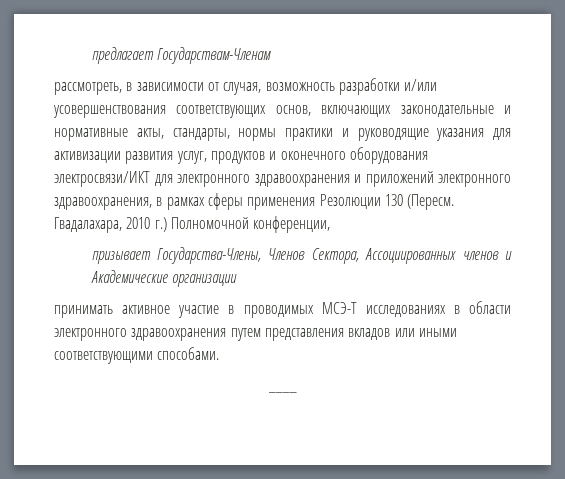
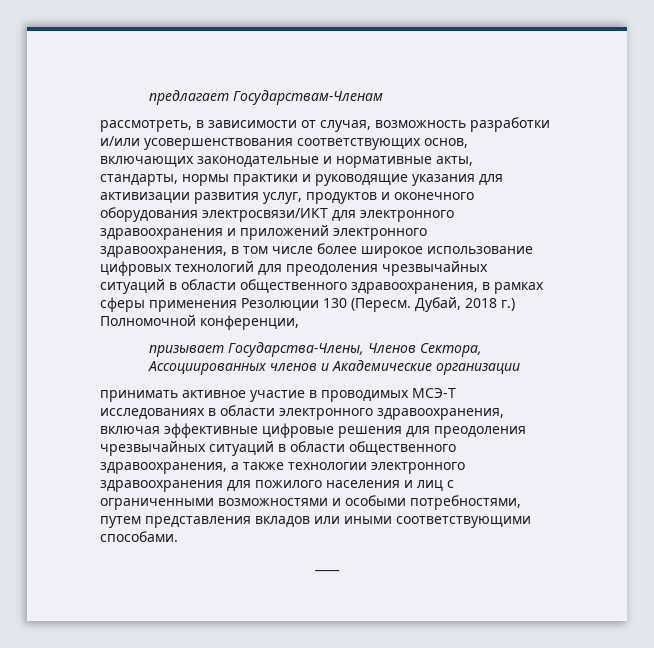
- рассмотреть, в зависимости от случая, возможность разработки и/или усовершенствования соответствующих основ, включающих законодательные и нормативные акты, стандарты, нормы практики и руководящие указания для активизации развития услуг, продуктов и оконечного оборудования электросвязи/ИКТ для электронного здравоохранения и приложений электронного здравоохранения, в рамках сферы применения Резолюции 130 (Пересм.
+ рассмотреть, в зависимости от случая, возможность разработки и/или усовершенствования соответствующих основ, включающих законодательные и нормативные акты, стандарты, нормы практики и руководящие указания для активизации развития услуг, продуктов и оконечного оборудования электросвязи/ИКТ для электронного здравоохранения и приложений электронного здравоохранения, в том числе более широкое использование цифровых технологий для преодоления чрезвычайных ситуаций в области общественного здравоохранения, в рамках сферы применения Резолюции 130 (Пересм.
- Гвадалахара, 2010 г.) Полномочной конференции,
+ Дубай, 2018 г.) Полномочной конференции,
- принимать активное участие в проводимых МСЭ-Т исследованиях в области электронного здравоохранения путем представления вкладов или иными соответствующими способами.
+ принимать активное участие в проводимых МСЭ-Т исследованиях в области электронного здравоохранения, включая эффективные цифровые решения для преодоления чрезвычайных ситуаций в области общественного здравоохранения, а также технологии электронного здравоохранения для пожилого населения и лиц с ограниченными возможностями и особыми потребностями, путем представления вкладов или иными соответствующими способами.

